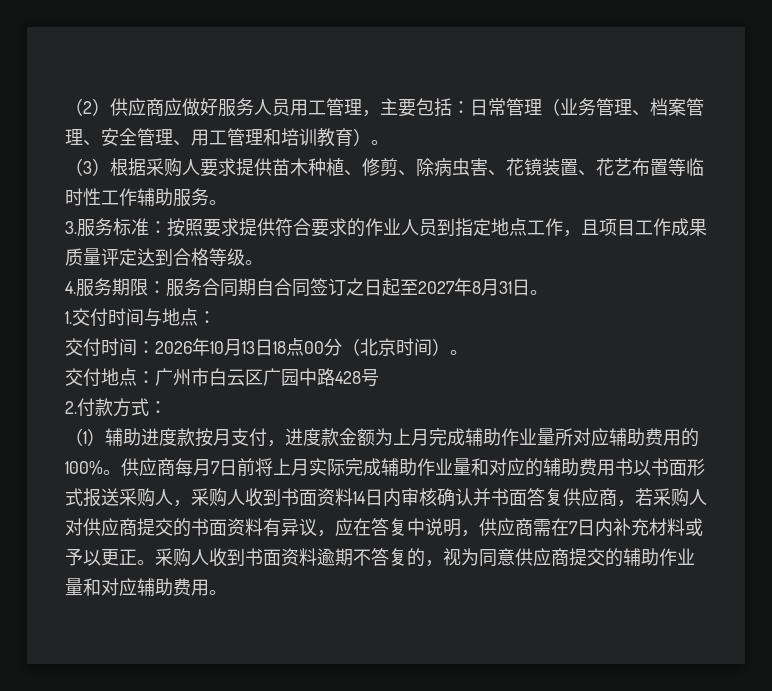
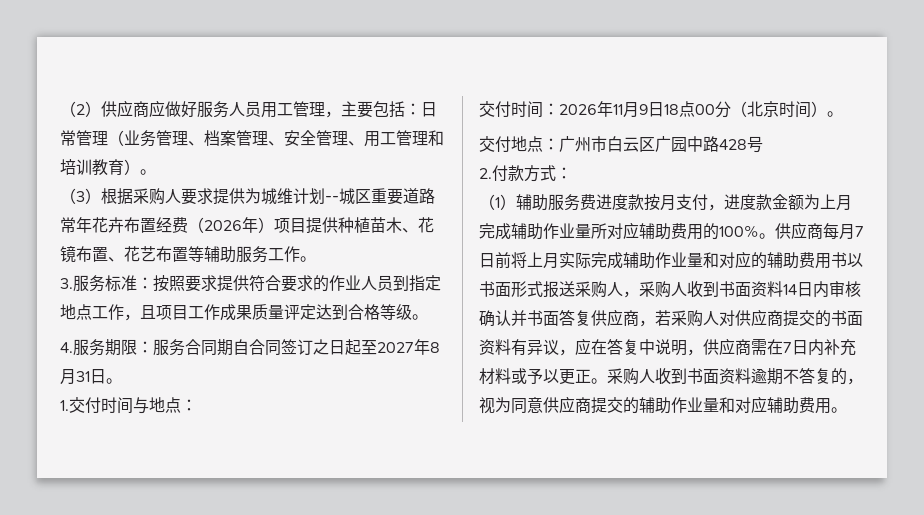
- （3）根据采购人要求提供苗木种植、修剪、除病虫害、花镜装置、花艺布置等临时性工作辅助服务。
+ （3）根据采购人要求提供为城维计划--城区重要道路常年花卉布置经费（2026年）项目提供种植苗木、花镜布置、花艺布置等辅助服务工作。
- 交付时间：2026年10月13日18点00分（北京时间）。
+ 交付时间：2026年11月9日18点00分（北京时间）。
- （1）辅助进度款按月支付，进度款金额为上月完成辅助作业量所对应辅助费用的100%。
+ （1）辅助服务费进度款按月支付，进度款金额为上月完成辅助作业量所对应辅助费用的100%。

